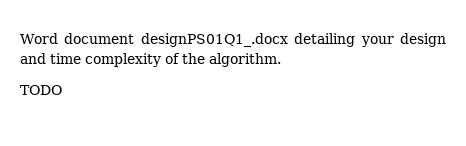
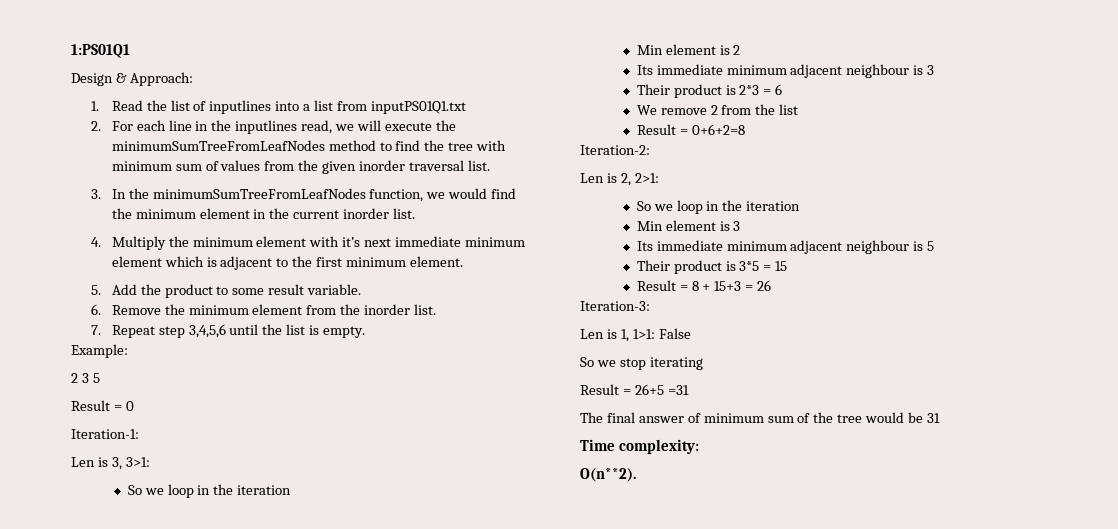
- Word document designPS01Q1_.docx detailing your design and time complexity of the algorithm.
- TODO
+ 1:PS01Q1
+ Design & Approach:
+ 1. Read the list of inputlines into a list from inputPS01Q1.txt
+ 2. For each line in the inputlines read, we will execute the minimumSumTreeFromLeafNodes method to find the tree with minimum sum of values from the given inorder traversal list.
+ 3. In the minimumSumTreeFromLeafNodes function, we would find the minimum element in the current inorder list.
+ 4. Multiply the minimum element with it’s next immediate minimum element which is adjacent to the first minimum element.
+ 5. Add the product to some result variable.
+ 6. Remove the minimum element from the inorder list.
+ 7. Repeat step 3,4,5,6 until the list is empty.
+ Example:
+ 2 3 5
+ Result = 0
+ Iteration-1:
+ Len is 3, 3>1:
+ So we loop in the iteration
+ Min element is 2
+ Its immediate minimum adjacent neighbour is 3
+ Their product is 2*3 = 6
+ We remove 2 from the list
+ Result = 0+6+2=8
+ Iteration-2:
+ Len is 2, 2>1:
+ So we loop in the iteration
+ Min element is 3
+ Its immediate minimum adjacent neighbour is 5
+ Their product is 3*5 = 15
+ Result = 8 + 15+3 = 26
+ Iteration-3:
+ Len is 1, 1>1: False
+ So we stop iterating
+ Result = 26+5 =31
+ The final answer of minimum sum of the tree would be 31
+ Time complexity:
+ O(n**2).

